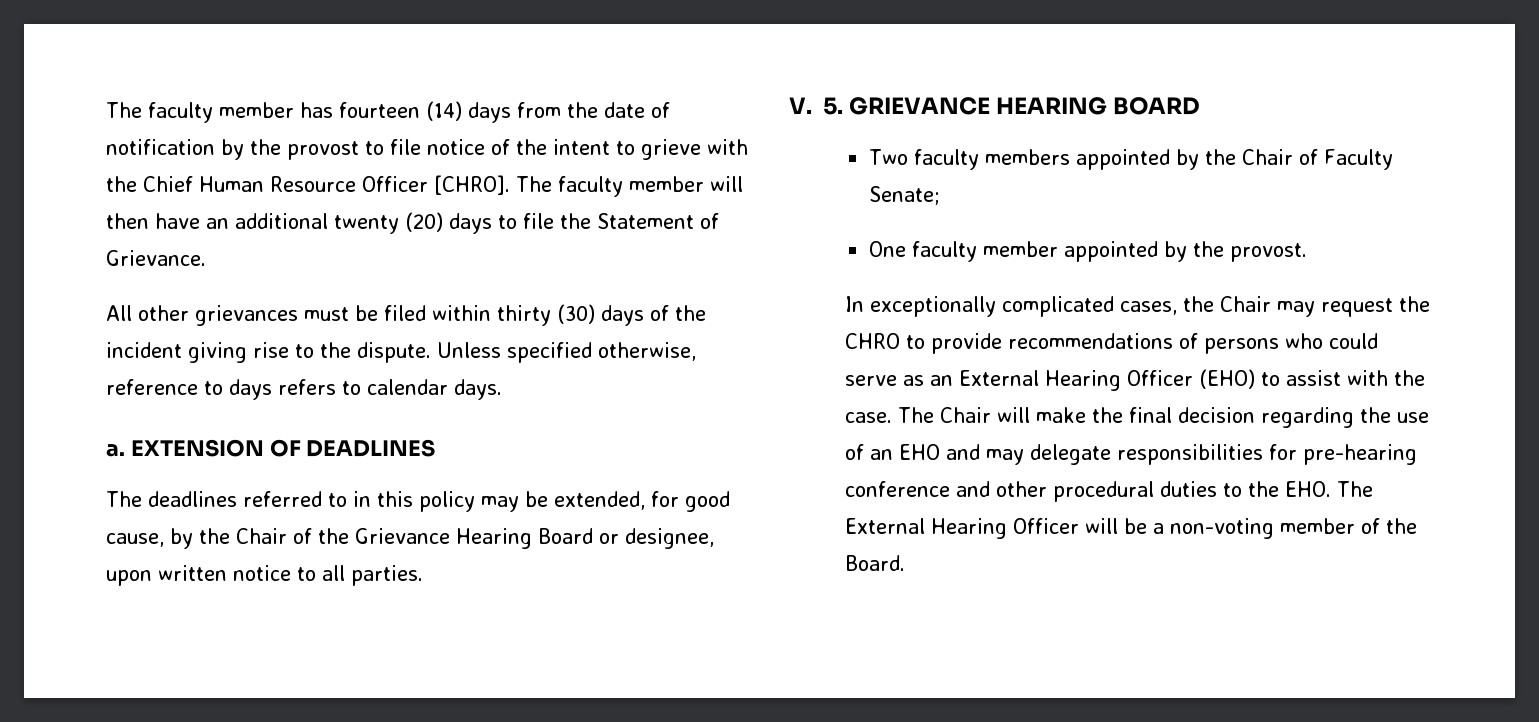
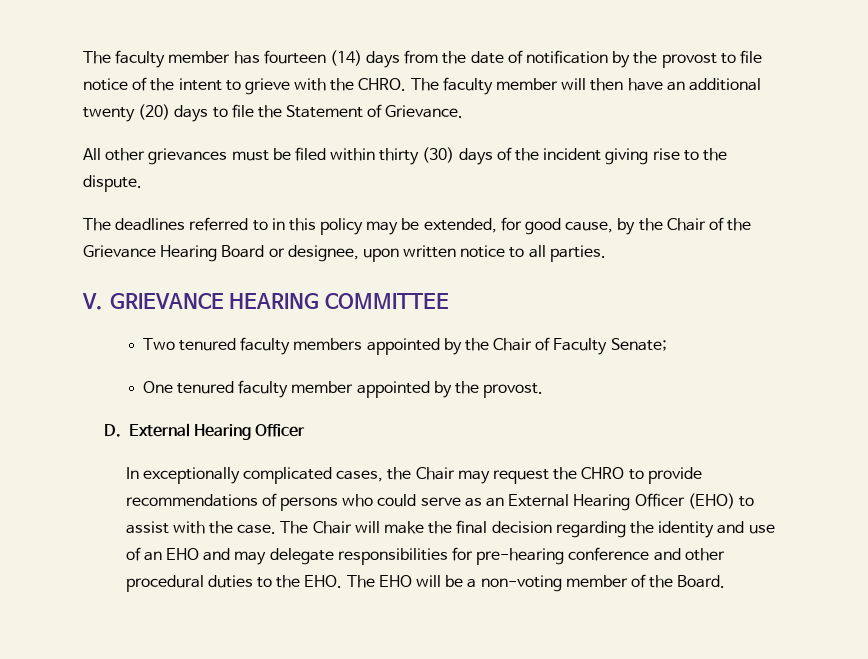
- The faculty member has fourteen (14) days from the date of notification by the provost to file notice of the intent to grieve with the Chief Human Resource Officer [CHRO].
+ The faculty member has fourteen (14) days from the date of notification by the provost to file notice of the intent to grieve with the CHRO.
- Unless specified otherwise, reference to days refers to calendar days.
- a. EXTENSION OF DEADLINES
- V. 5. GRIEVANCE HEARING BOARD
+ V. GRIEVANCE HEARING COMMITTEE
- Two faculty members appointed by the Chair of Faculty Senate;
+ Two tenured faculty members appointed by the Chair of Faculty Senate;
- One faculty member appointed by the provost.
+ One tenured faculty member appointed by the provost.
+ D. External Hearing Officer
- The Chair will make the final decision regarding the use of an EHO and may delegate responsibilities for pre-hearing conference and other procedural duties to the EHO. The External Hearing Officer will be a non-voting member of the Board.
+ The Chair will make the final decision regarding the identity and use of an EHO and may delegate responsibilities for pre-hearing conference and other procedural duties to the EHO. The EHO will be a non-voting member of the Board.

